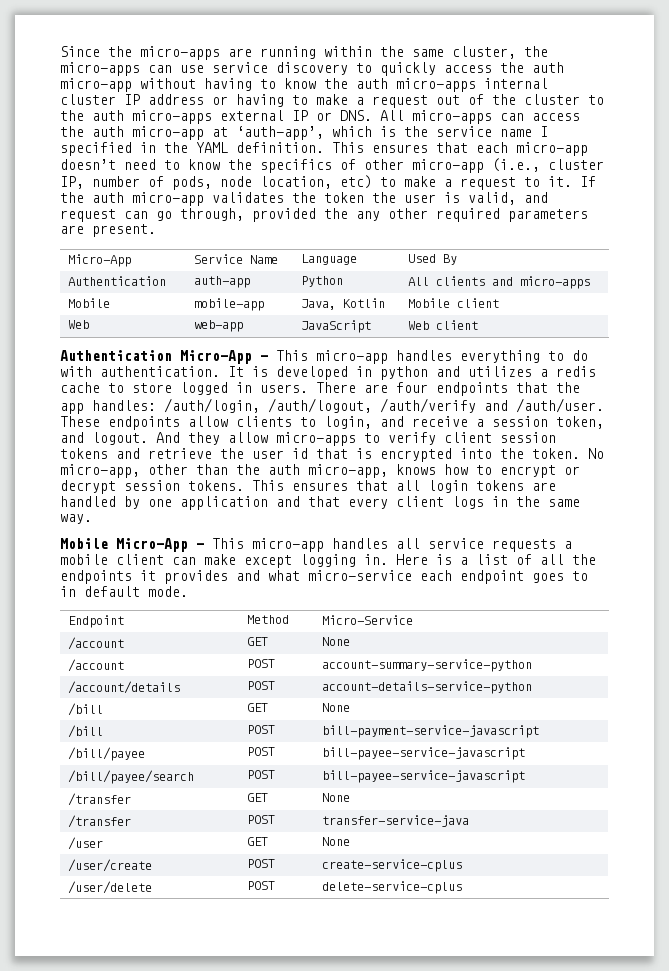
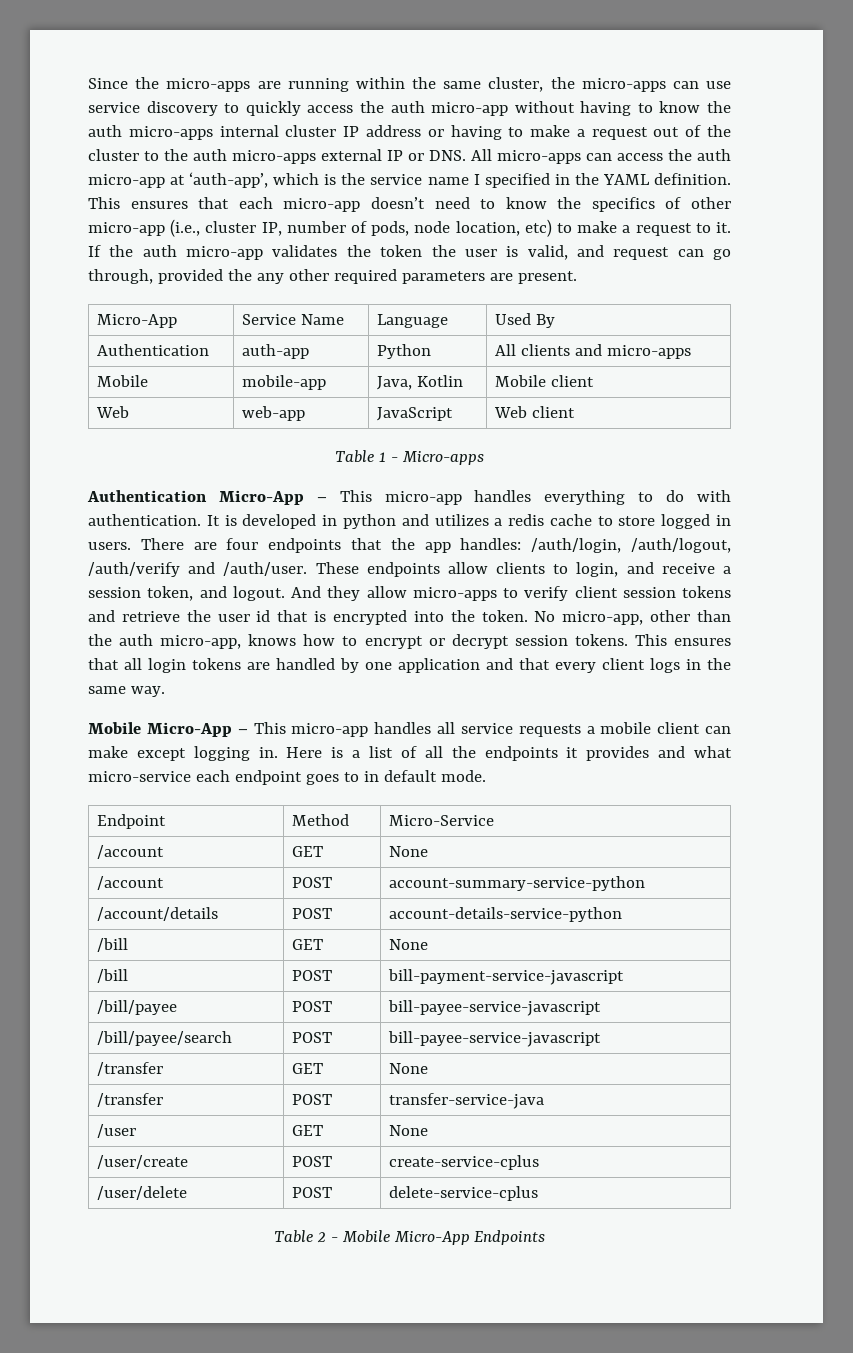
+ Table 1 - Micro-apps
+ Table 2 - Mobile Micro-App Endpoints

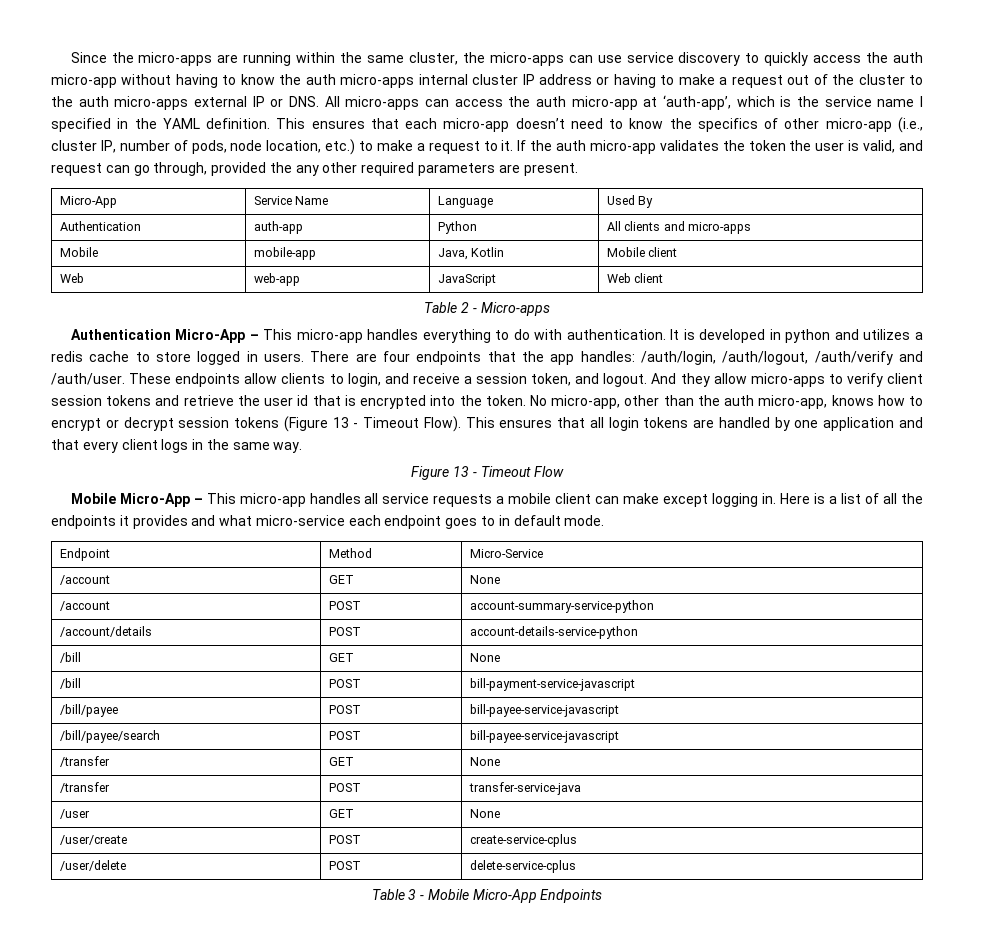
- This ensures that each micro-app doesn’t need to know the specifics of other micro-app (i.e., cluster IP, number of pods, node location, etc) to make a request to it.
+ This ensures that each micro-app doesn’t need to know the specifics of other micro-app (i.e., cluster IP, number of pods, node location, etc.) to make a request to it.
- Table 1 - Micro-apps
+ Table 2 - Micro-apps
- No micro-app, other than the auth micro-app, knows how to encrypt or decrypt session tokens.
+ No micro-app, other than the auth micro-app, knows how to encrypt or decrypt session tokens (Figure 13 - Timeout Flow).
+ Figure 13 - Timeout Flow
- Table 2 - Mobile Micro-App Endpoints
+ Table 3 - Mobile Micro-App Endpoints

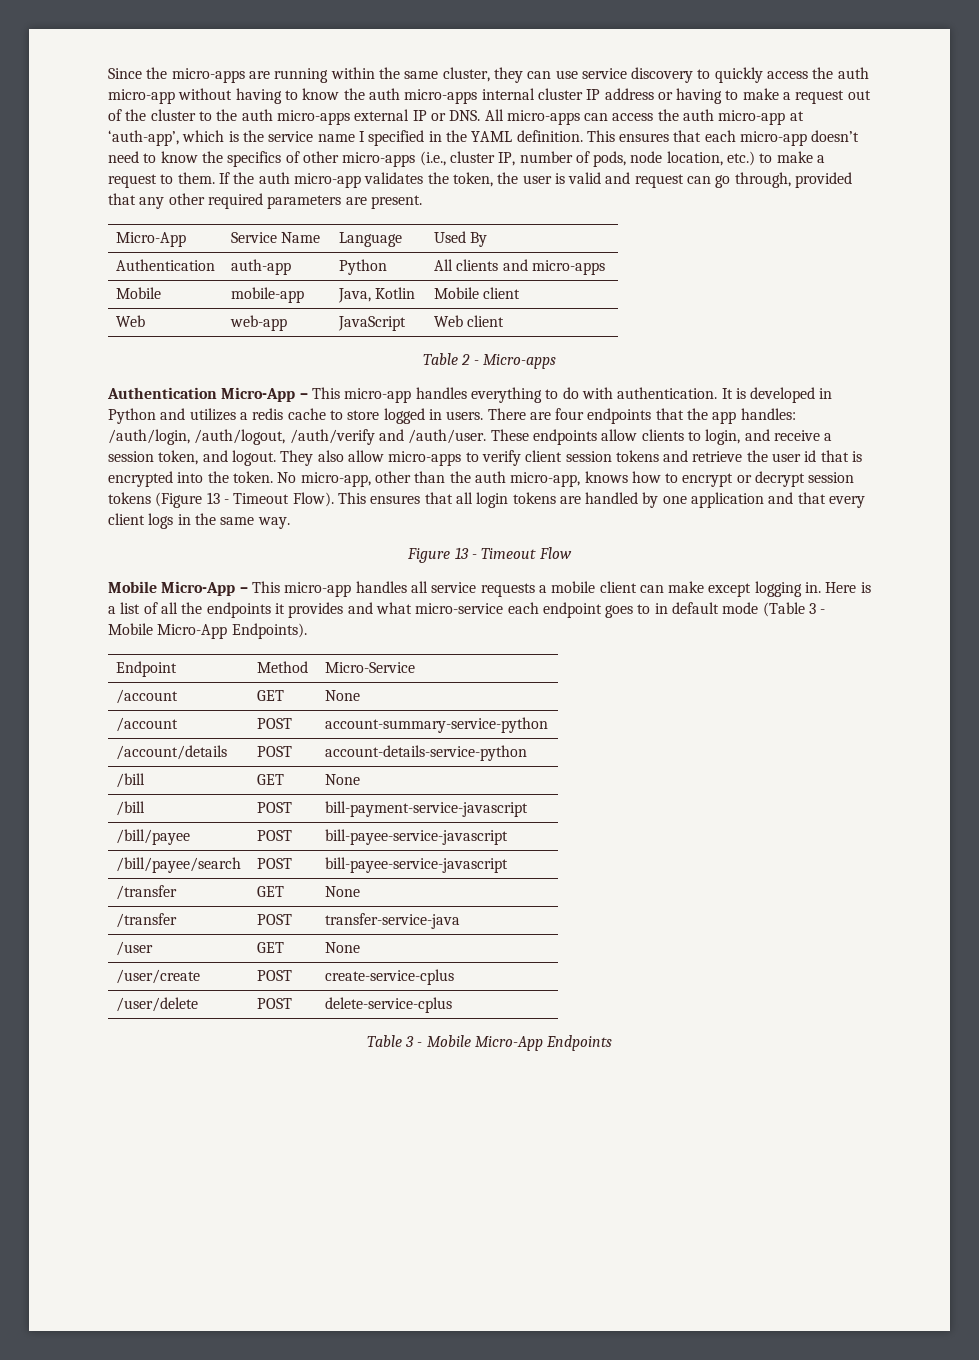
- Since the micro-apps are running within the same cluster, the micro-apps can use service discovery to quickly access the auth micro-app without having to know the auth micro-apps internal cluster IP address or having to make a request out of the cluster to the auth micro-apps external IP or DNS. All micro-apps can access the auth micro-app at ‘auth-app’, which is the service name I specified in the YAML definition.
+ Since the micro-apps are running within the same cluster, they can use service discovery to quickly access the auth micro-app without having to know the auth micro-apps internal cluster IP address or having to make a request out of the cluster to the auth micro-apps external IP or DNS. All micro-apps can access the auth micro-app at ‘auth-app’, which is the service name I specified in the YAML definition.
- This ensures that each micro-app doesn’t need to know the specifics of other micro-app (i.e., cluster IP, number of pods, node location, etc.) to make a request to it.
+ This ensures that each micro-app doesn’t need to know the specifics of other micro-apps (i.e., cluster IP, number of pods, node location, etc.) to make a request to them.
- If the auth micro-app validates the token the user is valid, and request can go through, provided the any other required parameters are present.
+ If the auth micro-app validates the token, the user is valid and request can go through, provided that any other required parameters are present.
- It is developed in python and utilizes a redis cache to store logged in users.
+ It is developed in Python and utilizes a redis cache to store logged in users.
- And they allow micro-apps to verify client session tokens and retrieve the user id that is encrypted into the token.
+ They also allow micro-apps to verify client session tokens and retrieve the user id that is encrypted into the token.
- Here is a list of all the endpoints it provides and what micro-service each endpoint goes to in default mode.
+ Here is a list of all the endpoints it provides and what micro-service each endpoint goes to in default mode (Table 3 - Mobile Micro-App Endpoints).

